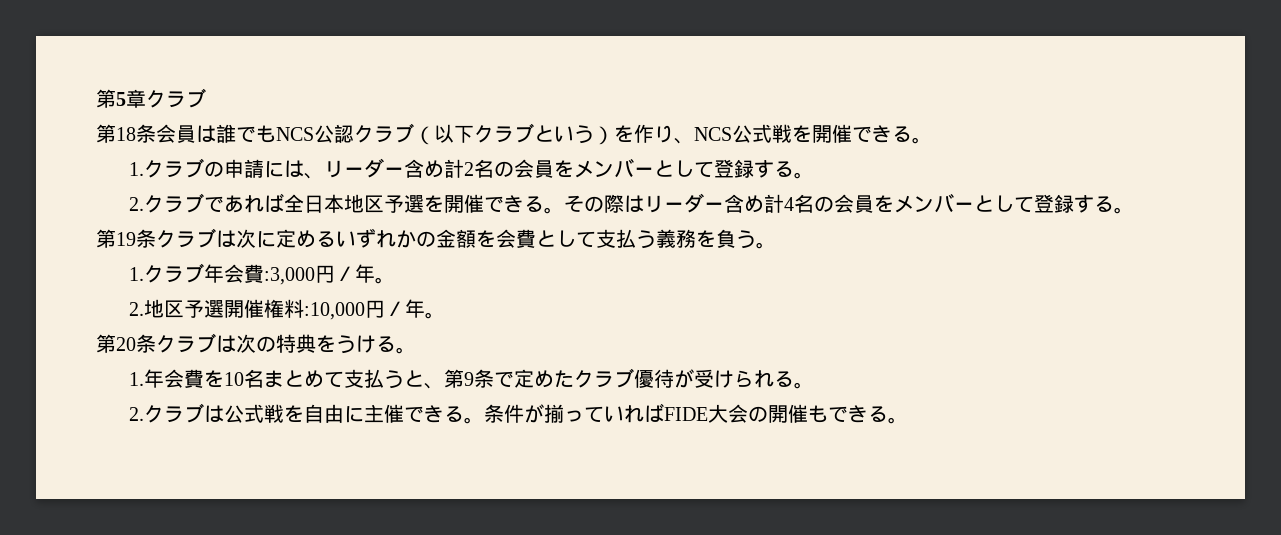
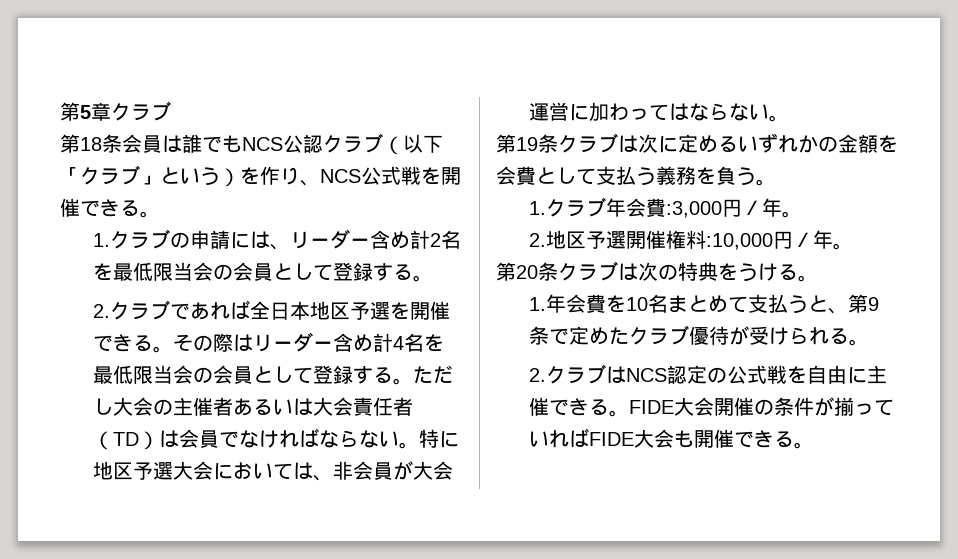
- 第18条会員は誰でもNCS公認クラブ（以下クラブという）を作り、NCS公式戦を開催できる。
+ 第18条会員は誰でもNCS公認クラブ（以下「クラブ」という）を作り、NCS公式戦を開催できる。
- 1.クラブの申請には、リーダー含め計2名の会員をメンバーとして登録する。
+ 1.クラブの申請には、リーダー含め計2名を最低限当会の会員として登録する。
- その際はリーダー含め計4名の会員をメンバーとして登録する。
+ その際はリーダー含め計4名を最低限当会の会員として登録する。ただし大会の主催者あるいは大会責任者（TD）は会員でなければならない。特に地区予選大会においては、非会員が大会運営に加わってはならない。
- 2.クラブは公式戦を自由に主催できる。
+ 2.クラブはNCS認定の公式戦を自由に主催できる。
- 条件が揃っていればFIDE大会の開催もできる。
+ FIDE大会開催の条件が揃っていればFIDE大会も開催できる。

